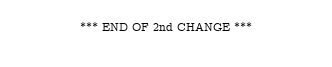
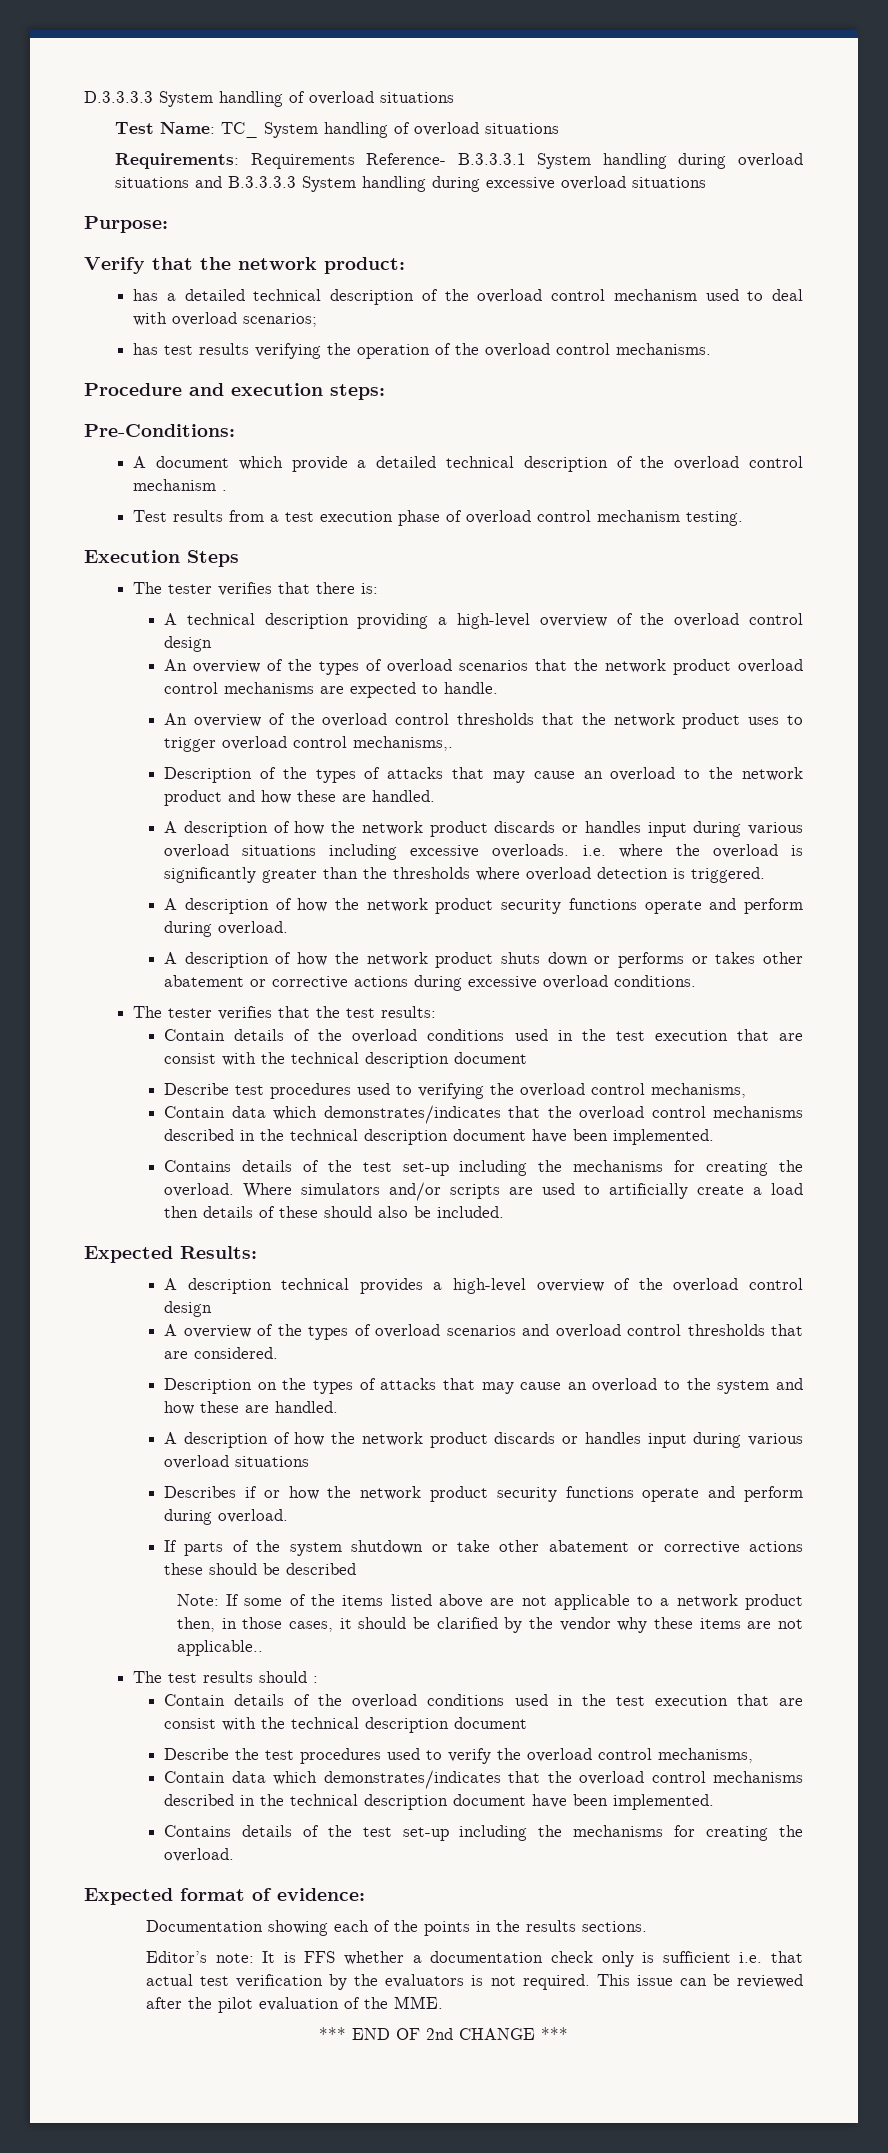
+ D.3.3.3.3 System handling of overload situations
+ Test Name: TC_ System handling of overload situations
+ Requirements: Requirements Reference- B.3.3.3.1 System handling during overload situations and B.3.3.3.3 System handling during excessive overload situations
+ Purpose:
+ Verify that the network product:
+ has a detailed technical description of the overload control mechanism used to deal with overload scenarios;
+ has test results verifying the operation of the overload control mechanisms.
+ Procedure and execution steps:
+ Pre-Conditions:
+ A document which provide a detailed technical description of the overload control mechanism .
+ Test results from a test execution phase of overload control mechanism testing.
+ Execution Steps
+ The tester verifies that there is:
+ A technical description providing a high-level overview of the overload control design
+ An overview of the types of overload scenarios that the network product overload control mechanisms are expected to handle.
+ An overview of the overload control thresholds that the network product uses to trigger overload control mechanisms,.
+ Description of the types of attacks that may cause an overload to the network product and how these are handled.
+ A description of how the network product discards or handles input during various overload situations including excessive overloads. i.e. where the overload is significantly greater than the thresholds where overload detection is triggered.
+ A description of how the network product security functions operate and perform during overload.
+ A description of how the network product shuts down or performs or takes other abatement or corrective actions during excessive overload conditions.
+ The tester verifies that the test results:
+ Contain details of the overload conditions used in the test execution that are consist with the technical description document
+ Describe test procedures used to verifying the overload control mechanisms,
+ Contain data which demonstrates/indicates that the overload control mechanisms described in the technical description document have been implemented.
+ Contains details of the test set-up including the mechanisms for creating the overload. Where simulators and/or scripts are used to artificially create a load then details of these should also be included.
+ Expected Results:
+ A description technical provides a high-level overview of the overload control design
+ A overview of the types of overload scenarios and overload control thresholds that are considered.
+ Description on the types of attacks that may cause an overload to the system and how these are handled.
+ A description of how the network product discards or handles input during various overload situations
+ Describes if or how the network product security functions operate and perform during overload.
+ If parts of the system shutdown or take other abatement or corrective actions these should be described
+ Note: If some of the items listed above are not applicable to a network product then, in those cases, it should be clarified by the vendor why these items are not applicable..
+ The test results should :
+ Contain details of the overload conditions used in the test execution that are consist with the technical description document
+ Describe the test procedures used to verify the overload control mechanisms,
+ Contain data which demonstrates/indicates that the overload control mechanisms described in the technical description document have been implemented.
+ Contains details of the test set-up including the mechanisms for creating the overload.
+ Expected format of evidence:
+ Documentation showing each of the points in the results sections.
+ Editor’s note: It is FFS whether a documentation check only is sufficient i.e. that actual test verification by the evaluators is not required. This issue can be reviewed after the pilot evaluation of the MME.

